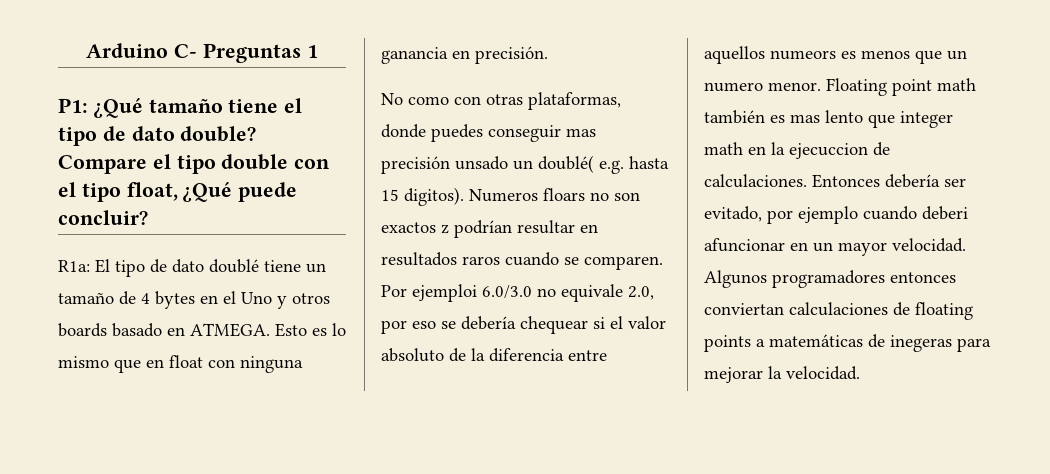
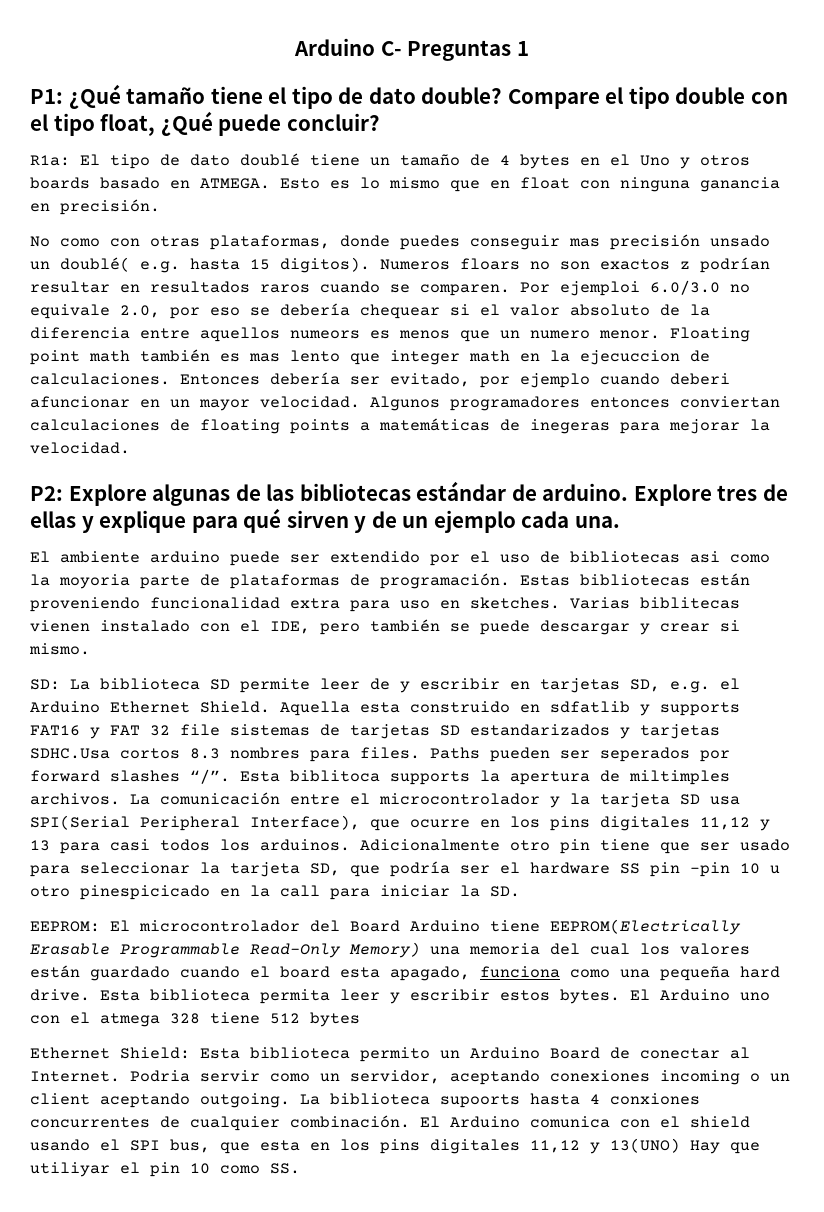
+ P2: Explore algunas de las bibliotecas estándar de arduino. Explore tres de ellas y explique para qué sirven y de un ejemplo cada una.
+ El ambiente arduino puede ser extendido por el uso de bibliotecas asi como la moyoria parte de plataformas de programación. Estas bibliotecas están proveniendo funcionalidad extra para uso en sketches. Varias biblitecas vienen instalado con el IDE, pero también se puede descargar y crear si mismo.
+ SD: La biblioteca SD permite leer de y escribir en tarjetas SD, e.g. el Arduino Ethernet Shield. Aquella esta construido en sdfatlib y supports FAT16 y FAT 32 file sistemas de tarjetas SD estandarizados y tarjetas SDHC.Usa cortos 8.3 nombres para files. Paths pueden ser seperados por forward slashes “/”. Esta biblitoca supports la apertura de miltimples archivos. La comunicación entre el microcontrolador y la tarjeta SD usa SPI(Serial Peripheral Interface), que ocurre en los pins digitales 11,12 y 13 para casi todos los arduinos. Adicionalmente otro pin tiene que ser usado para seleccionar la tarjeta SD, que podría ser el hardware SS pin –pin 10 u otro pinespicicado en la call para iniciar la SD.
+ EEPROM: El microcontrolador del Board Arduino tiene EEPROM(Electrically Erasable Programmable Read-Only Memory) una memoria del cual los valores están guardado cuando el board esta apagado, funciona como una pequeña hard drive. Esta biblioteca permita leer y escribir estos bytes. El Arduino uno con el atmega 328 tiene 512 bytes
+ Ethernet Shield: Esta biblioteca permito un Arduino Board de conectar al Internet. Podria servir como un servidor, aceptando conexiones incoming o un client aceptando outgoing. La biblioteca supoorts hasta 4 conxiones concurrentes de cualquier combinación. El Arduino comunica con el shield usando el SPI bus, que esta en los pins digitales 11,12 y 13(UNO) Hay que utiliyar el pin 10 como SS.

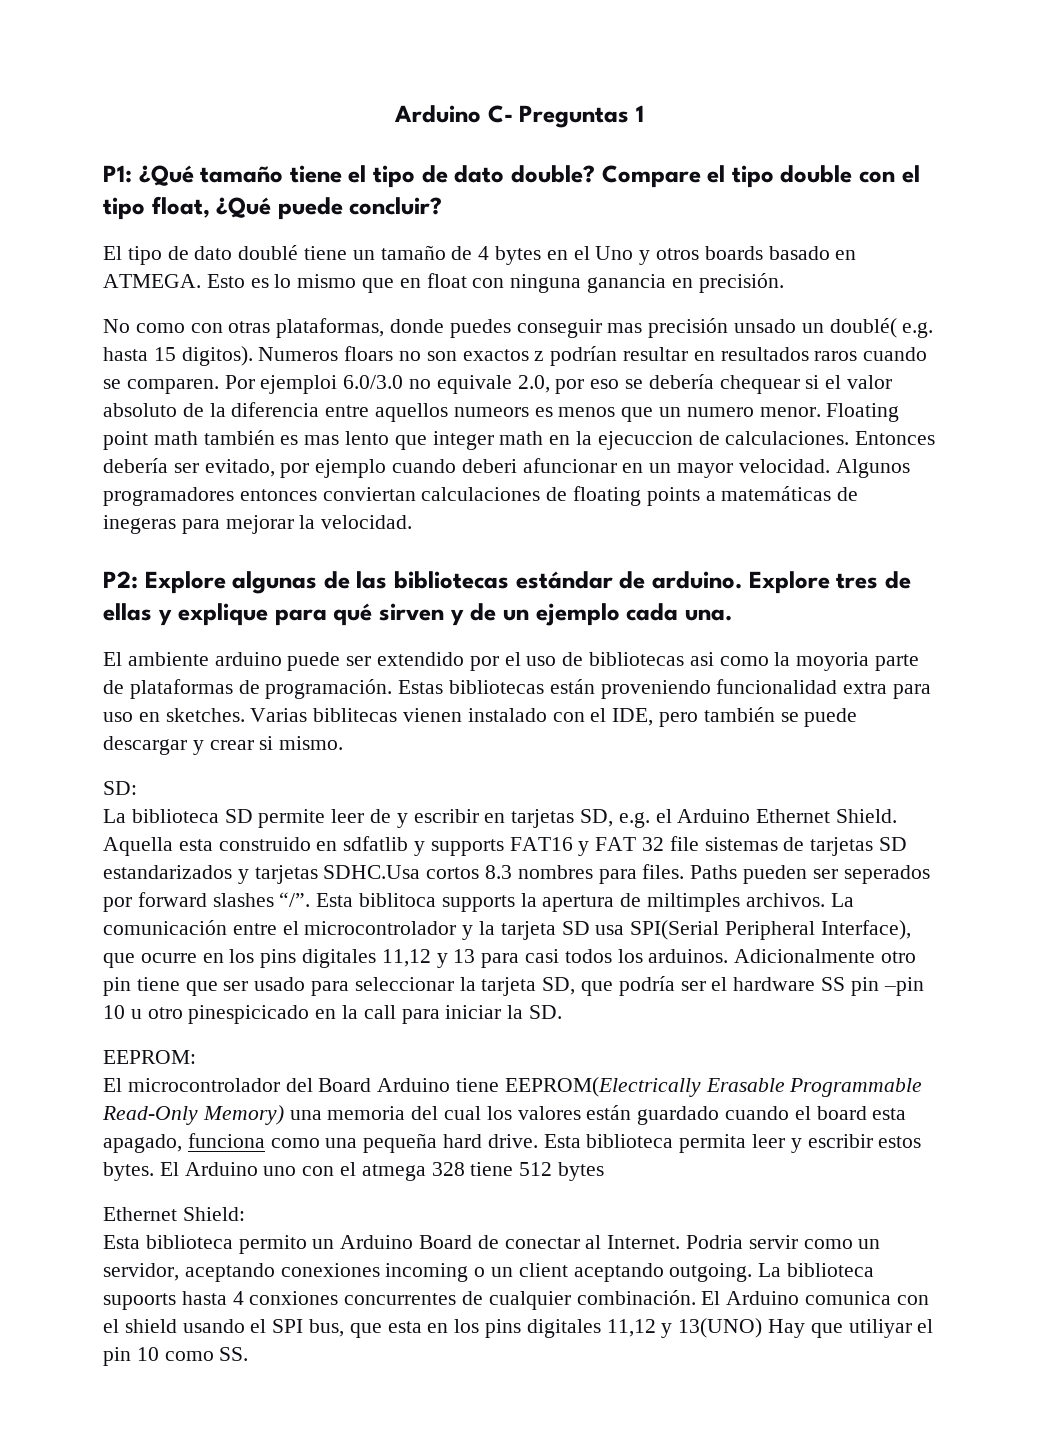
- R1a: El tipo de dato doublé tiene un tamaño de 4 bytes en el Uno y otros boards basado en ATMEGA.
+ El tipo de dato doublé tiene un tamaño de 4 bytes en el Uno y otros boards basado en ATMEGA.
- SD: La biblioteca SD permite leer de y escribir en tarjetas SD, e.g. el Arduino Ethernet Shield.
+ SD:
+ La biblioteca SD permite leer de y escribir en tarjetas SD, e.g. el Arduino Ethernet Shield.
- EEPROM: El microcontrolador del Board Arduino tiene EEPROM(Electrically Erasable Programmable Read-Only Memory) una memoria del cual los valores están guardado cuando el board esta apagado, funciona como una pequeña hard drive.
+ EEPROM:
+ El microcontrolador del Board Arduino tiene EEPROM(Electrically Erasable Programmable Read-Only Memory) una memoria del cual los valores están guardado cuando el board esta apagado, funciona como una pequeña hard drive.
- Ethernet Shield: Esta biblioteca permito un Arduino Board de conectar al Internet.
+ Ethernet Shield:
+ Esta biblioteca permito un Arduino Board de conectar al Internet.

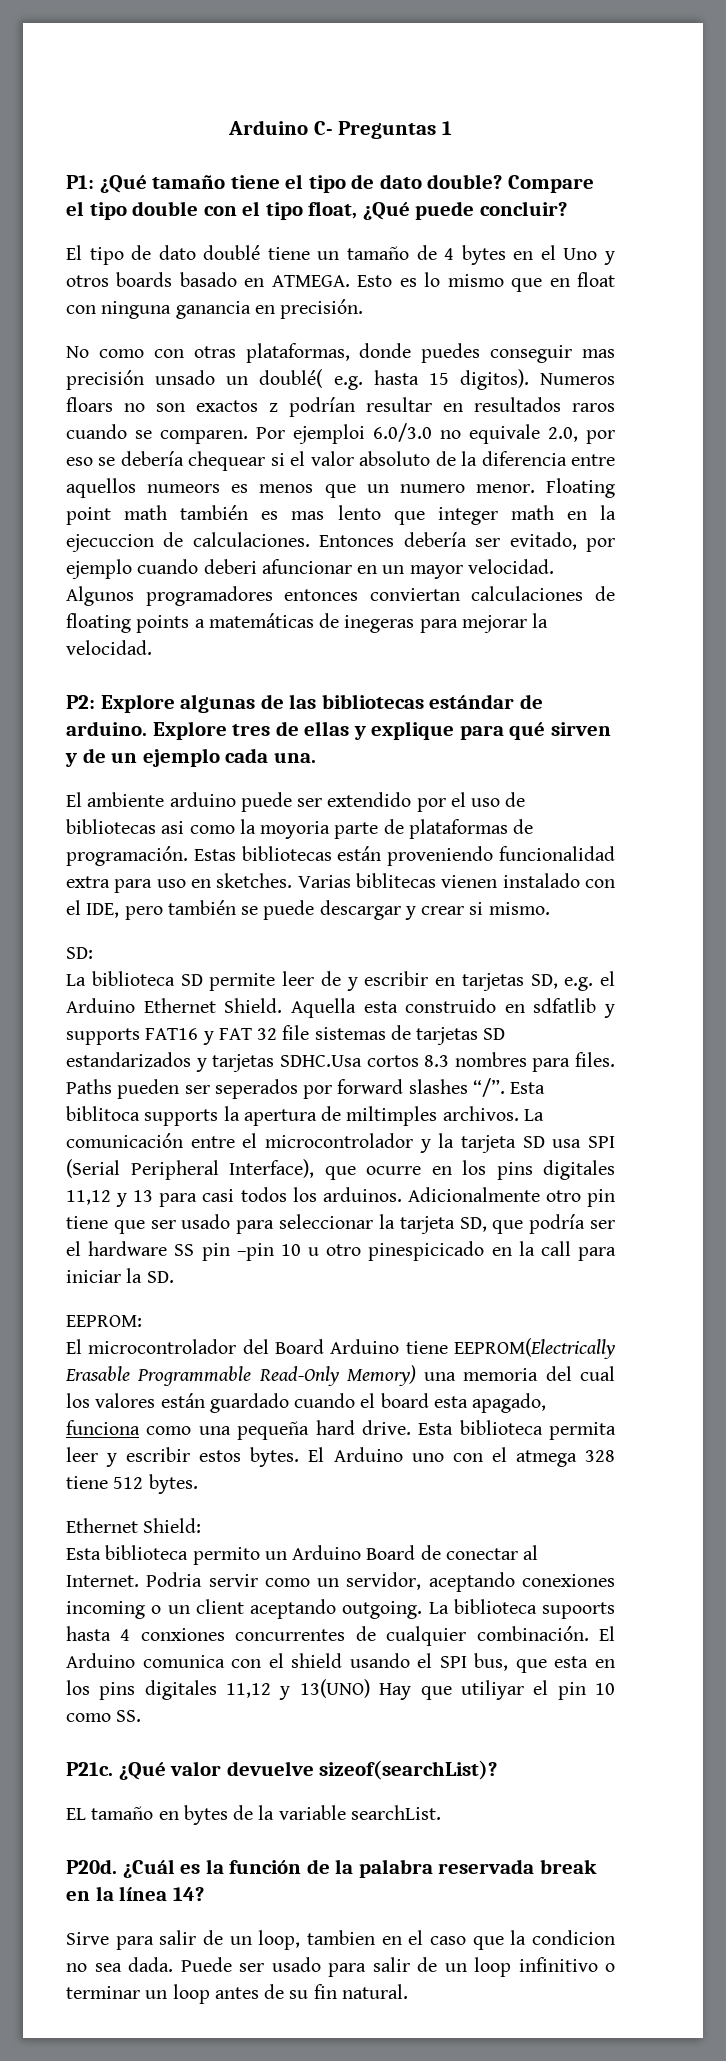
- La comunicación entre el microcontrolador y la tarjeta SD usa SPI(Serial Peripheral Interface), que ocurre en los pins digitales 11,12 y 13 para casi todos los arduinos.
+ La comunicación entre el microcontrolador y la tarjeta SD usa SPI (Serial Peripheral Interface), que ocurre en los pins digitales 11,12 y 13 para casi todos los arduinos.
- El Arduino uno con el atmega 328 tiene 512 bytes
+ El Arduino uno con el atmega 328 tiene 512 bytes.
+ P21c. ¿Qué valor devuelve sizeof(searchList)?
+ EL tamaño en bytes de la variable searchList.
+ P20d. ¿Cuál es la función de la palabra reservada break en la línea 14?
+ Sirve para salir de un loop, tambien en el caso que la condicion no sea dada. Puede ser usado para salir de un loop infinitivo o terminar un loop antes de su fin natural.

